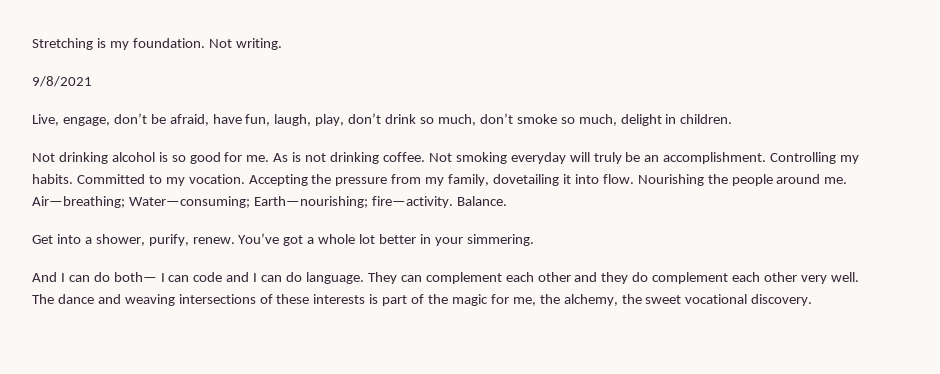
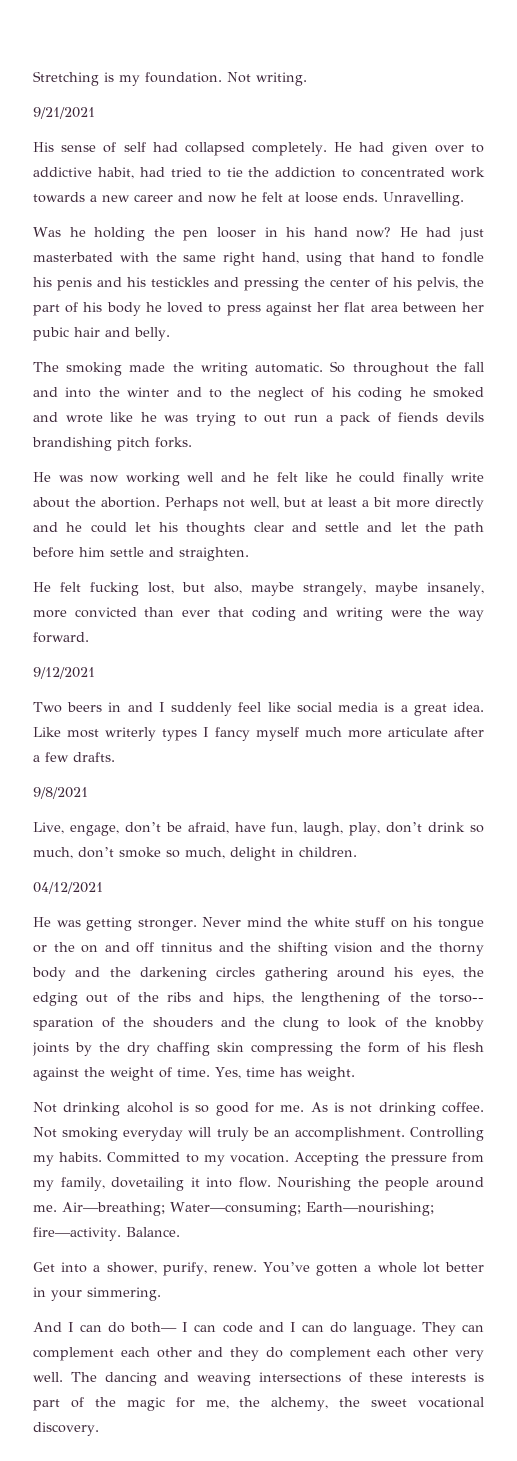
+ 9/21/2021
+ His sense of self had collapsed completely. He had given over to addictive habit, had tried to tie the addiction to concentrated work towards a new career and now he felt at loose ends. Unravelling.
+ Was he holding the pen looser in his hand now? He had just masterbated with the same right hand, using that hand to fondle his penis and his testickles and pressing the center of his pelvis, the part of his body he loved to press against her flat area between her pubic hair and belly.
+ The smoking made the writing automatic. So throughout the fall and into the winter and to the neglect of his coding he smoked and wrote like he was trying to out run a pack of fiends devils brandishing pitch forks.
+ He was now working well and he felt like he could finally write about the abortion. Perhaps not well, but at least a bit more directly and he could let his thoughts clear and settle and let the path before him settle and straighten.
+ He felt fucking lost, but also, maybe strangely, maybe insanely, more convicted than ever that coding and writing were the way forward.
+ 9/12/2021
+ Two beers in and I suddenly feel like social media is a great idea. Like most writerly types I fancy myself much more articulate after a few drafts.
+ 04/12/2021
+ He was getting stronger. Never mind the white stuff on his tongue or the on and off tinnitus and the shifting vision and the thorny body and the darkening circles gathering around his eyes, the edging out of the ribs and hips, the lengthening of the torso-- sparation of the shouders and the clung to look of the knobby joints by the dry chaffing skin compressing the form of his flesh against the weight of time. Yes, time has weight.
- You’ve got a whole lot better in your simmering.
+ You’ve gotten a whole lot better in your simmering.
- The dance and weaving intersections of these interests is part of the magic for me, the alchemy, the sweet vocational discovery.
+ The dancing and weaving intersections of these interests is part of the magic for me, the alchemy, the sweet vocational discovery.

